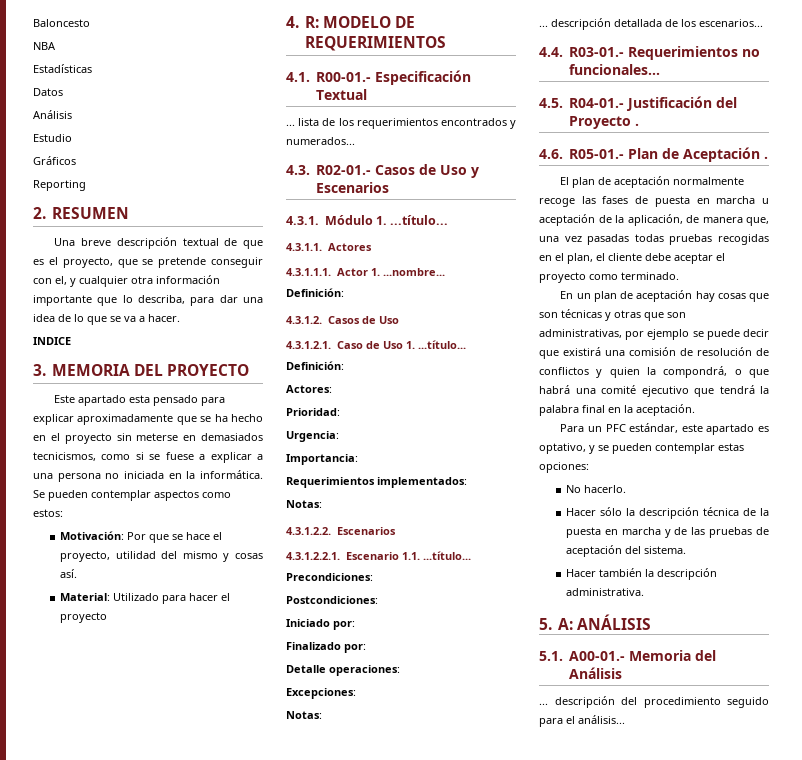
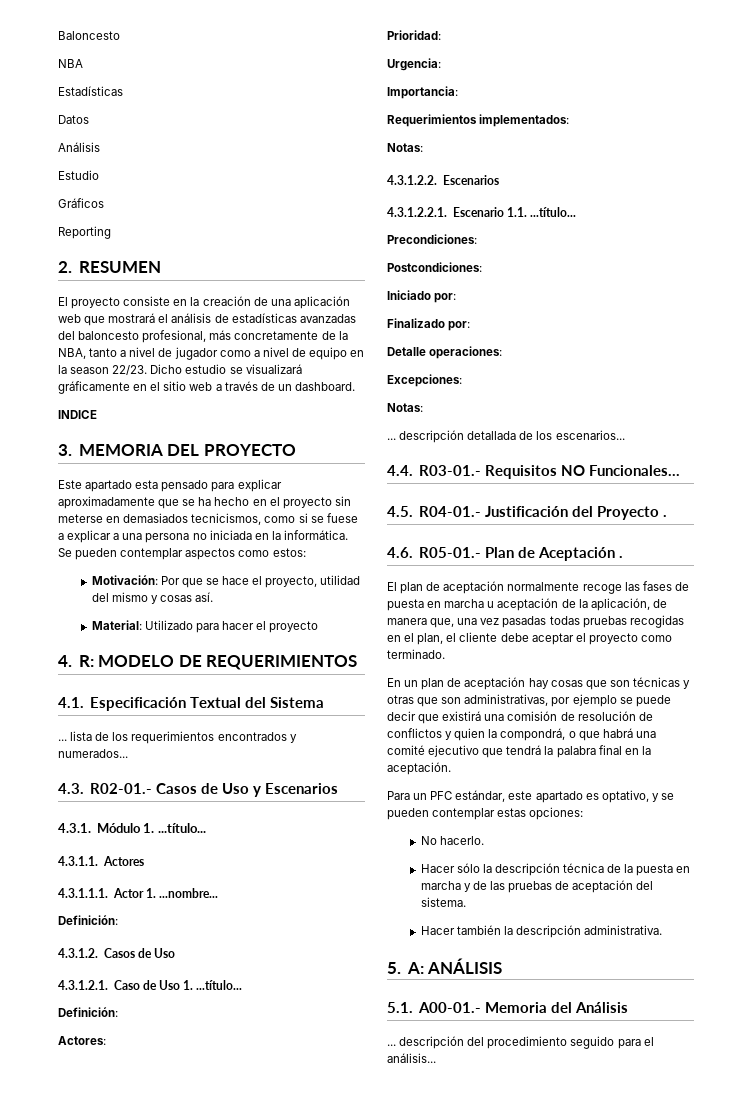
- Una breve descripción textual de que es el proyecto, que se pretende conseguir con el, y cualquier otra información importante que lo describa, para dar una idea de lo que se va a hacer.
+ El proyecto consiste en la creación de una aplicación web que mostrará el análisis de estadísticas avanzadas del baloncesto profesional, más concretamente de la NBA, tanto a nivel de jugador como a nivel de equipo en la season 22/23. Dicho estudio se visualizará gráficamente en el sitio web a través de un dashboard.
- 4.1. R00-01.- Especificación Textual
+ 4.1. Especificación Textual del Sistema
- 4.4. R03-01.- Requerimientos no funcionales...
+ 4.4. R03-01.- Requisitos NO Funcionales...

